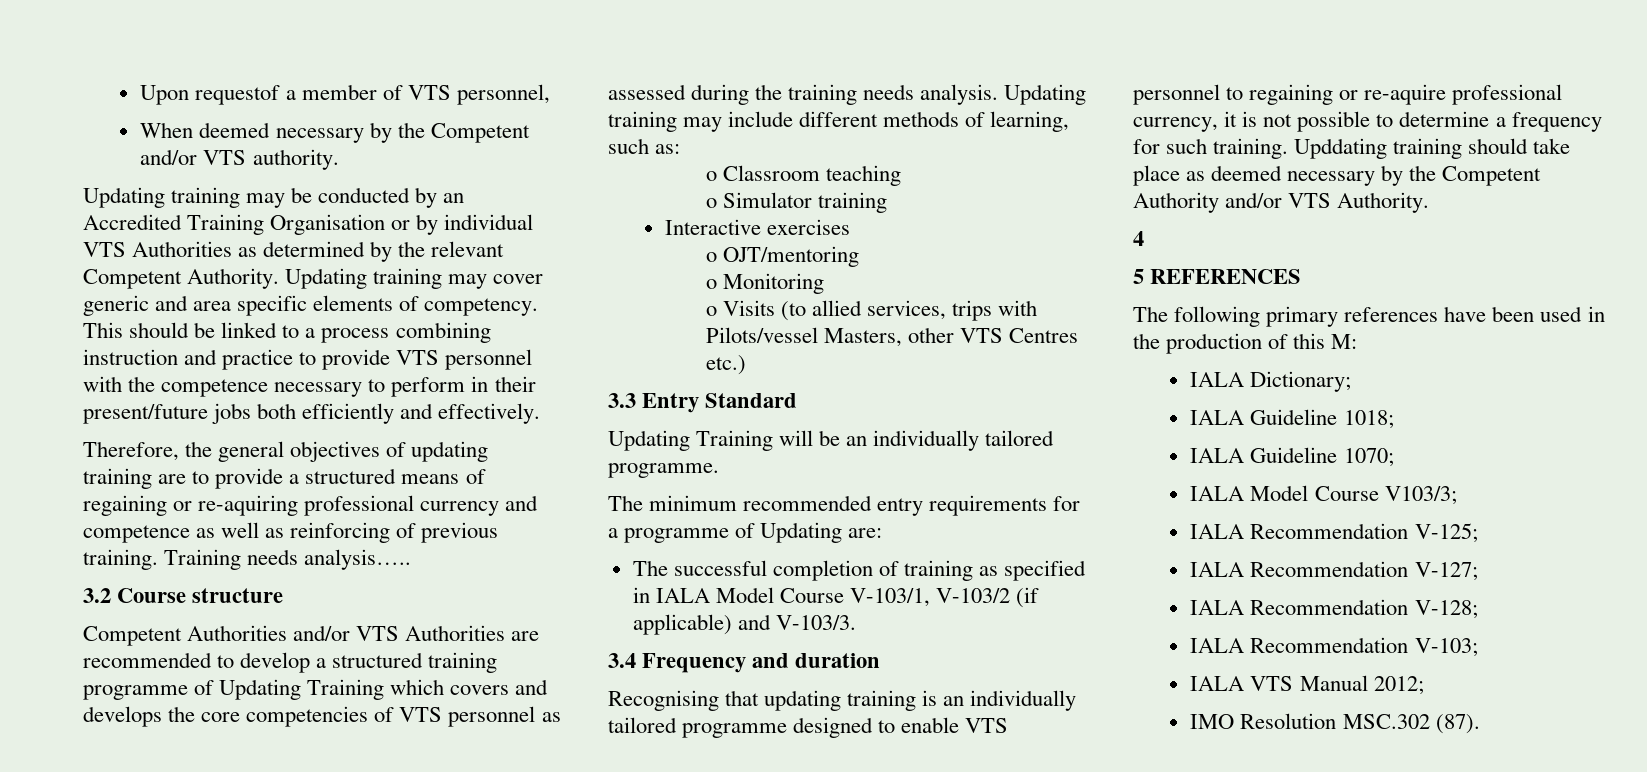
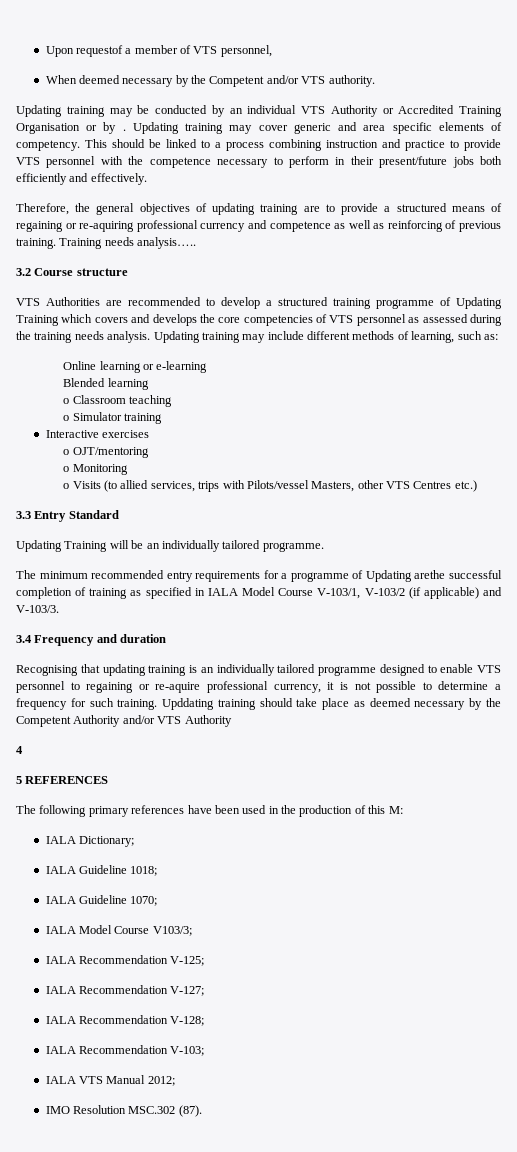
- Updating training may be conducted by an Accredited Training Organisation or by individual VTS Authorities as determined by the relevant Competent Authority.
+ Updating training may be conducted by an individual VTS Authority or Accredited Training Organisation or by .
- Competent Authorities and/or VTS Authorities are recommended to develop a structured training programme of Updating Training which covers and develops the core competencies of VTS personnel as assessed during the training needs analysis.
+ VTS Authorities are recommended to develop a structured training programme of Updating Training which covers and develops the core competencies of VTS personnel as assessed during the training needs analysis.
+ Online learning or e-learning
+ Blended learning
- The minimum recommended entry requirements for a programme of Updating are:
- The successful completion of training as specified in IALA Model Course V-103/1, V-103/2 (if applicable) and V-103/3.
+ The minimum recommended entry requirements for a programme of Updating arethe successful completion of training as specified in IALA Model Course V-103/1, V-103/2 (if applicable) and V-103/3.
- Upddating training should take place as deemed necessary by the Competent Authority and/or VTS Authority.
+ Upddating training should take place as deemed necessary by the Competent Authority and/or VTS Authority

